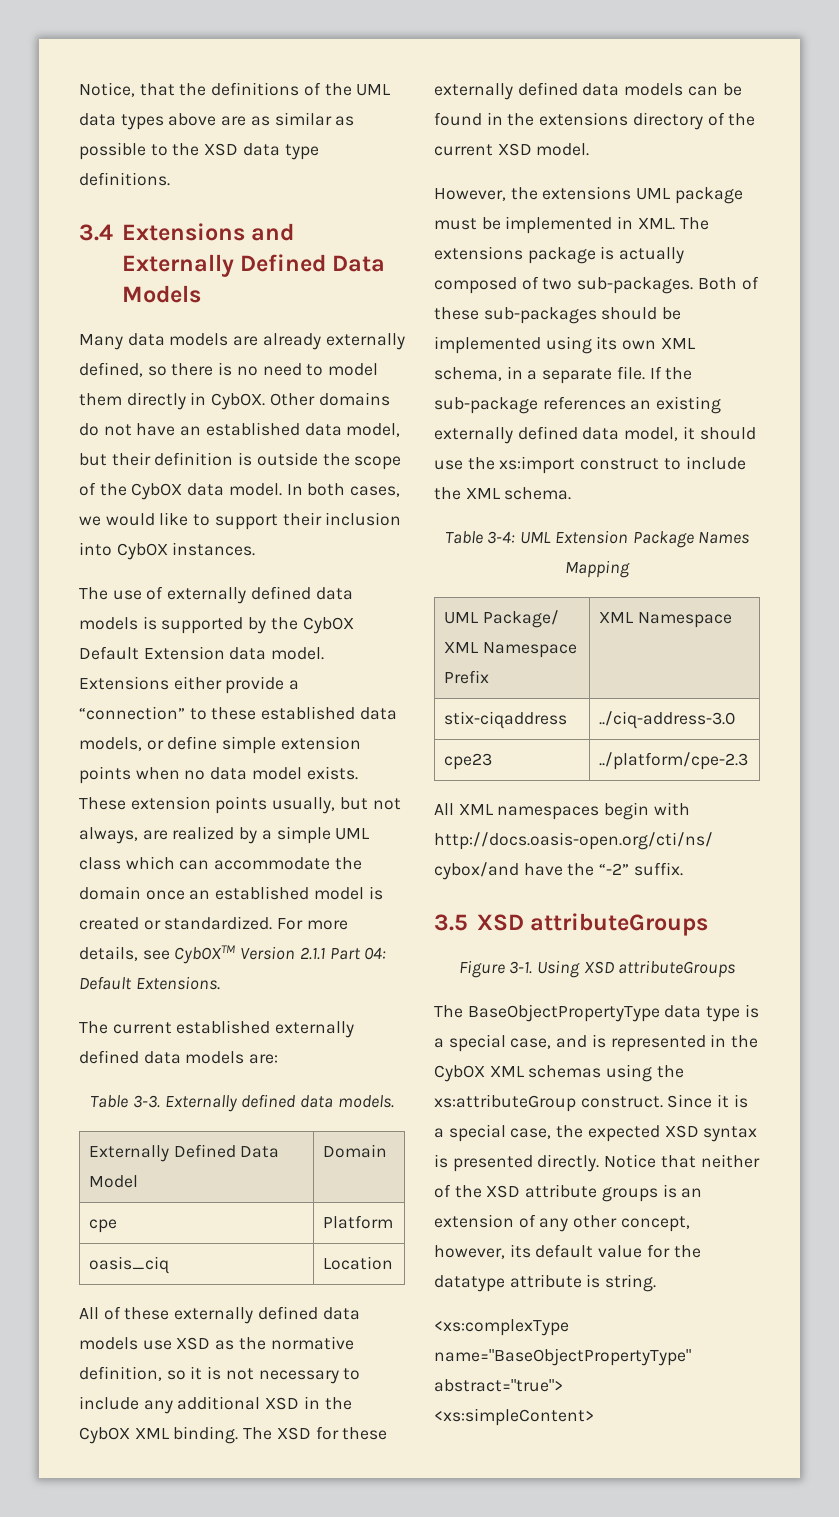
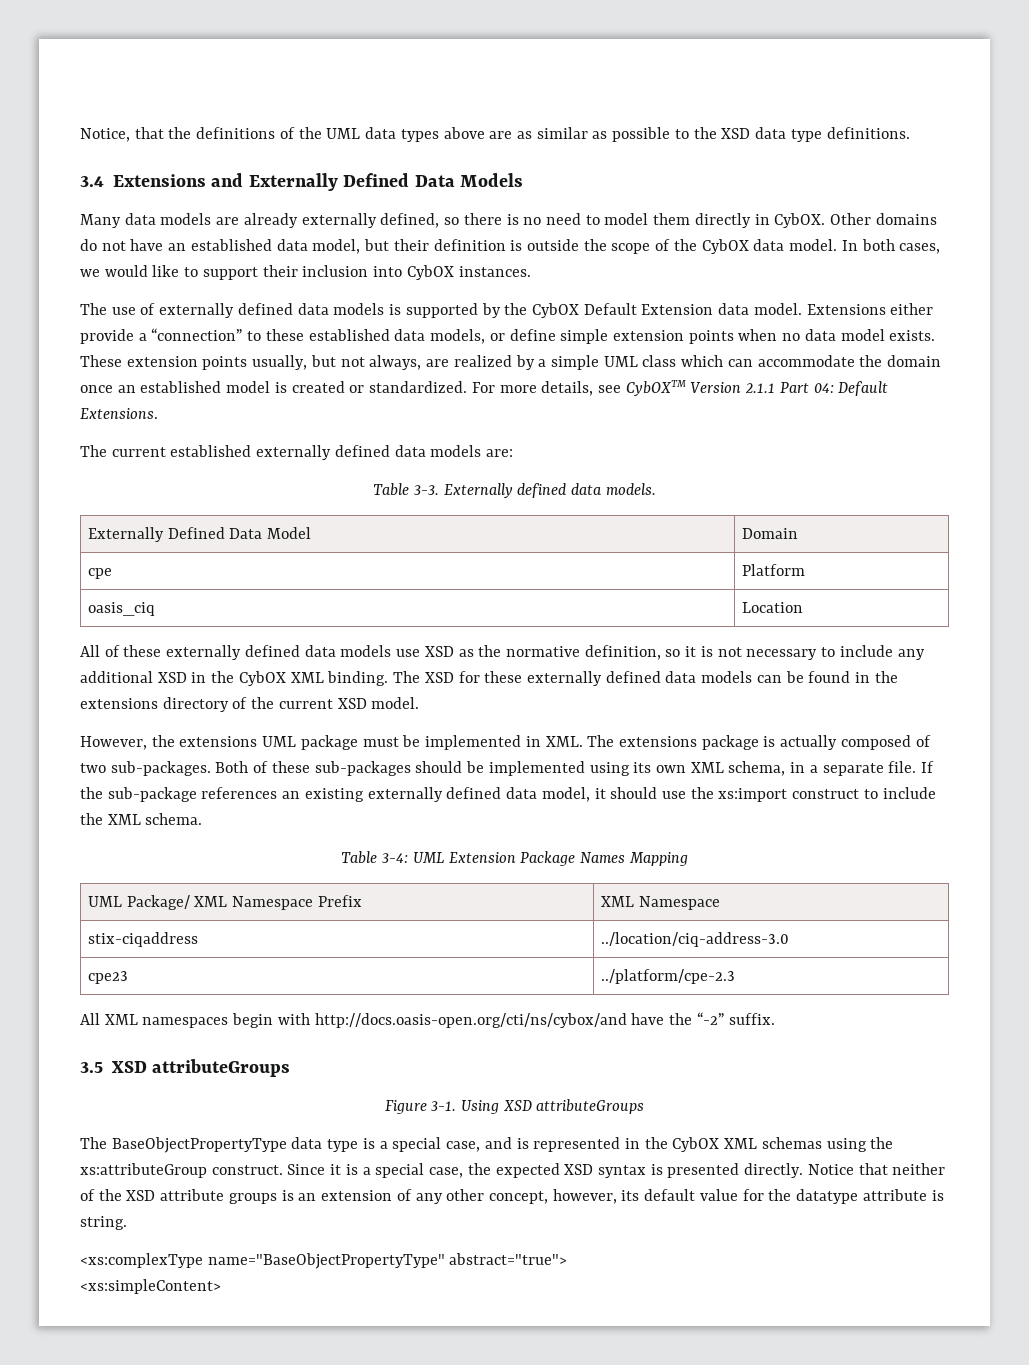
- stix-ciqaddress | ../ciq-address-3.0
+ stix-ciqaddress | ../location/ciq-address-3.0

